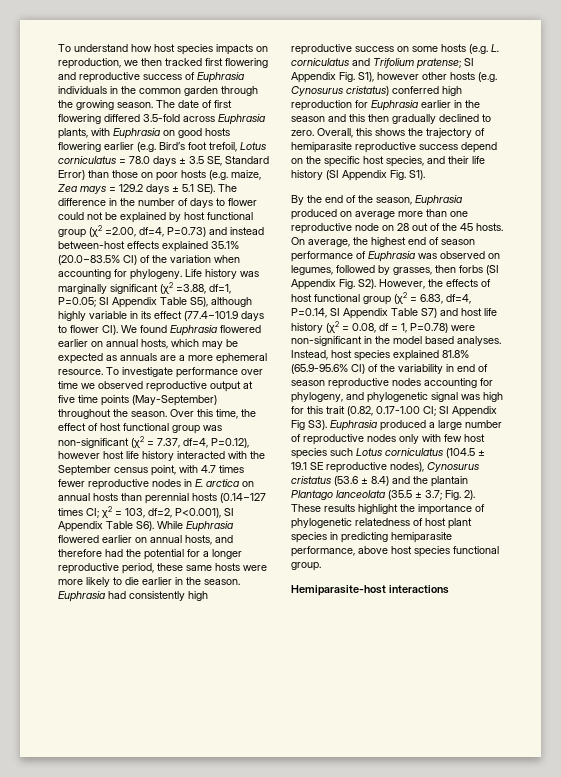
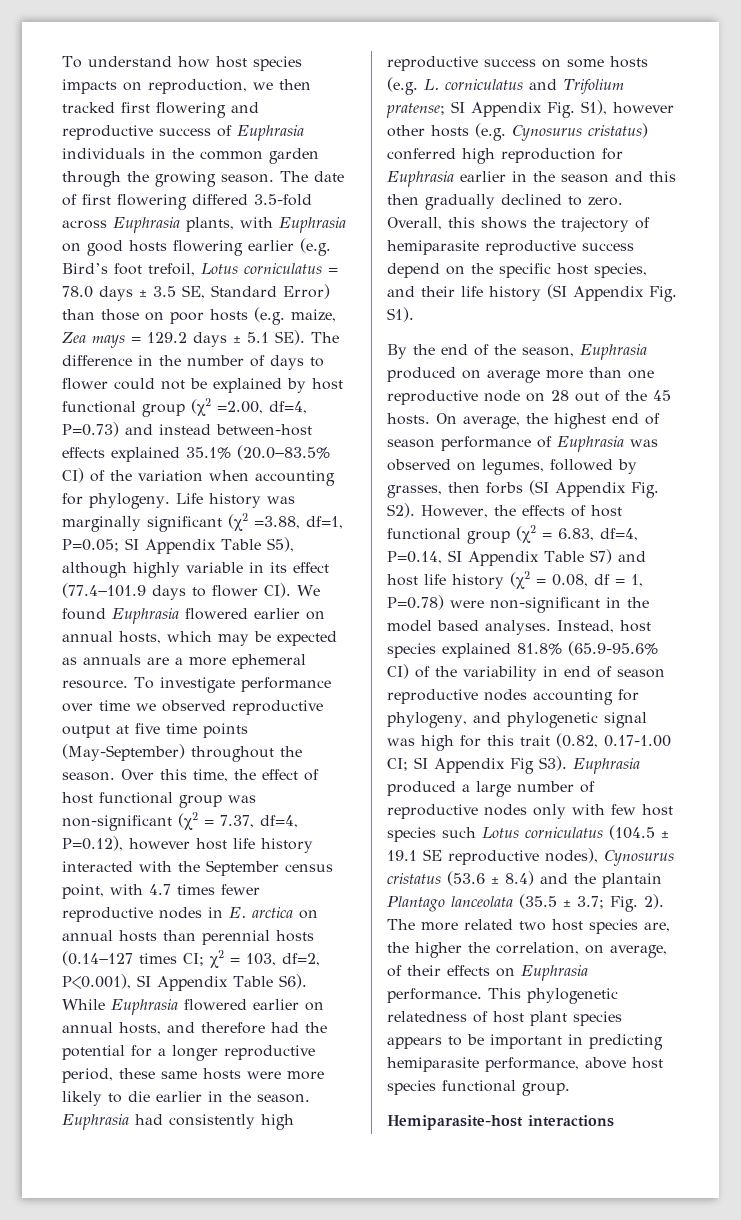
- These results highlight the importance of phylogenetic relatedness of host plant species in predicting hemiparasite performance, above host species functional group.
+ The more related two host species are, the higher the correlation, on average, of their effects on Euphrasia performance. This phylogenetic relatedness of host plant species appears to be important in predicting hemiparasite performance, above host species functional group.

